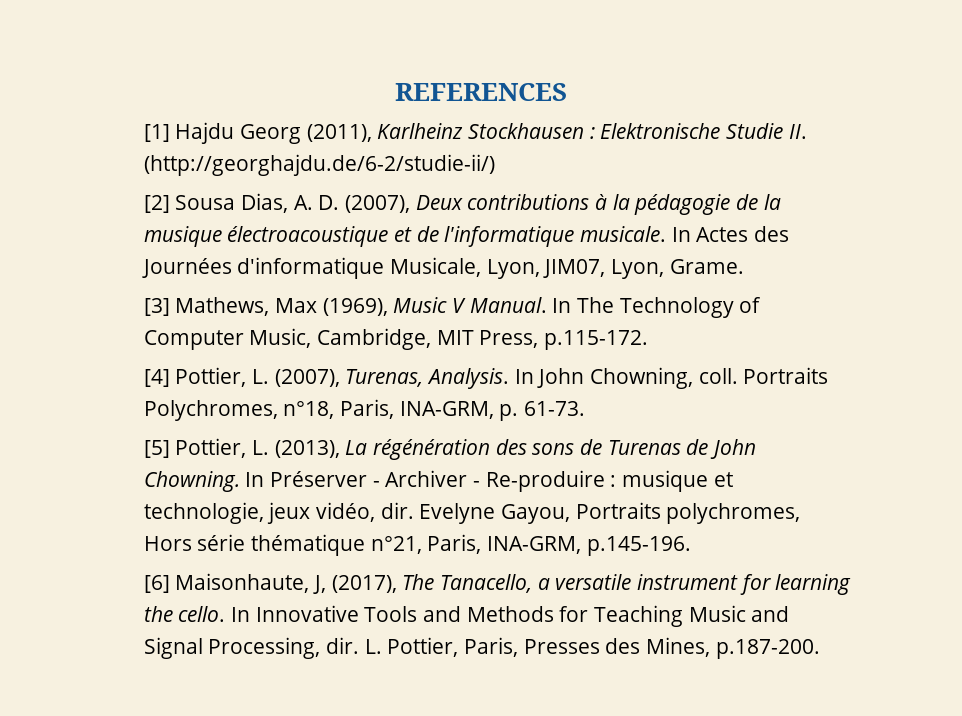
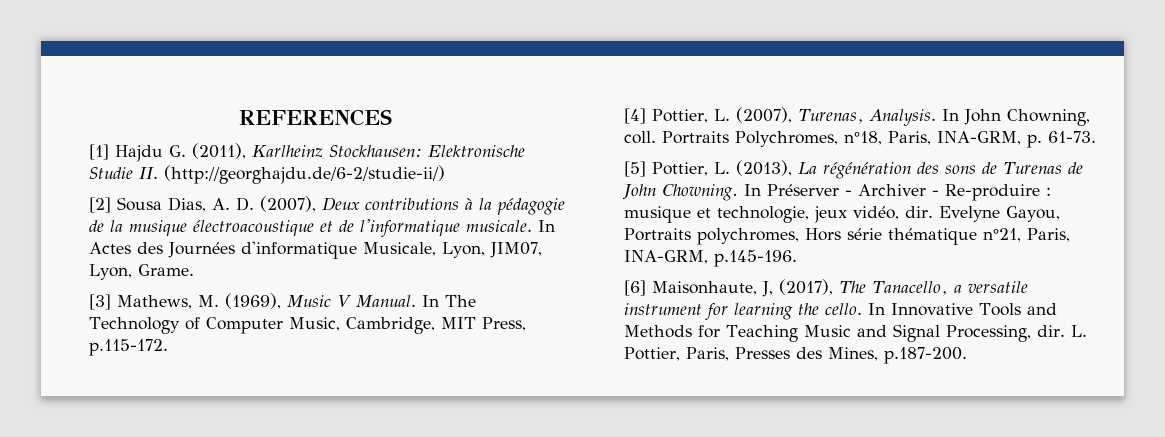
- [1] Hajdu Georg (2011), Karlheinz Stockhausen : Elektronische Studie II. (http://georghajdu.de/6-2/studie-ii/)
+ [1] Hajdu G. (2011), Karlheinz Stockhausen: Elektronische Studie II. (http://georghajdu.de/6-2/studie-ii/)
- [3] Mathews, Max (1969), Music V Manual.
+ [3] Mathews, M. (1969), Music V Manual.

